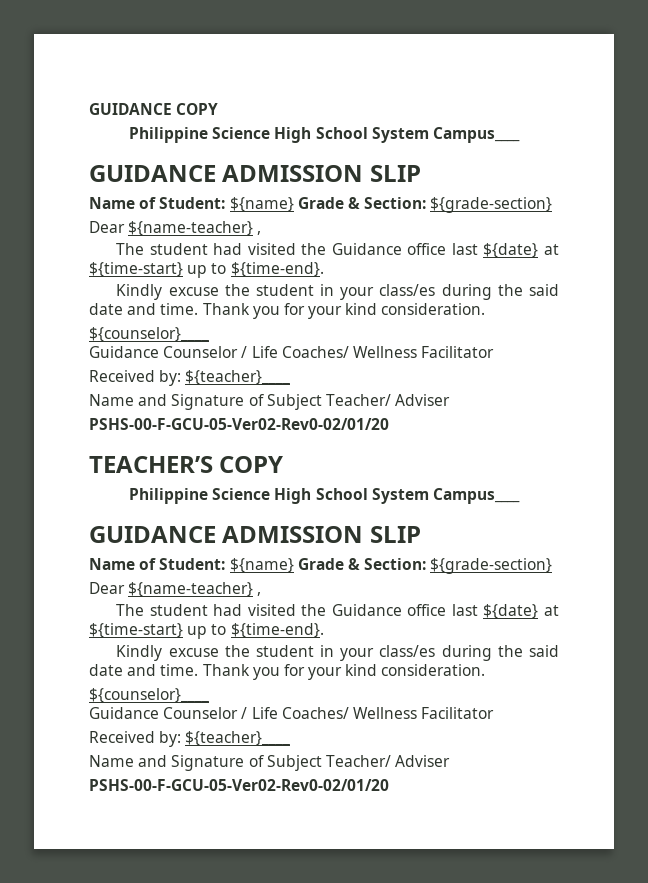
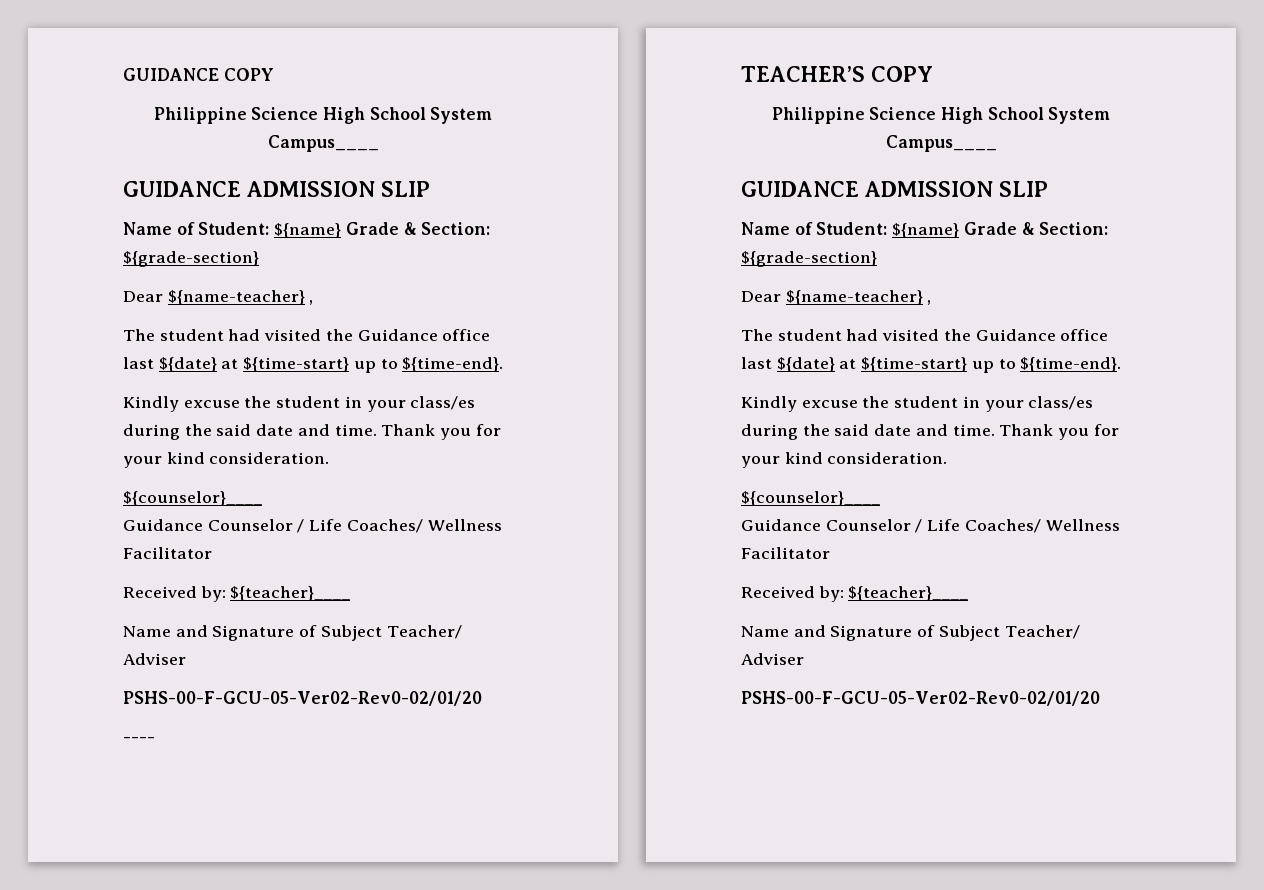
+ ----

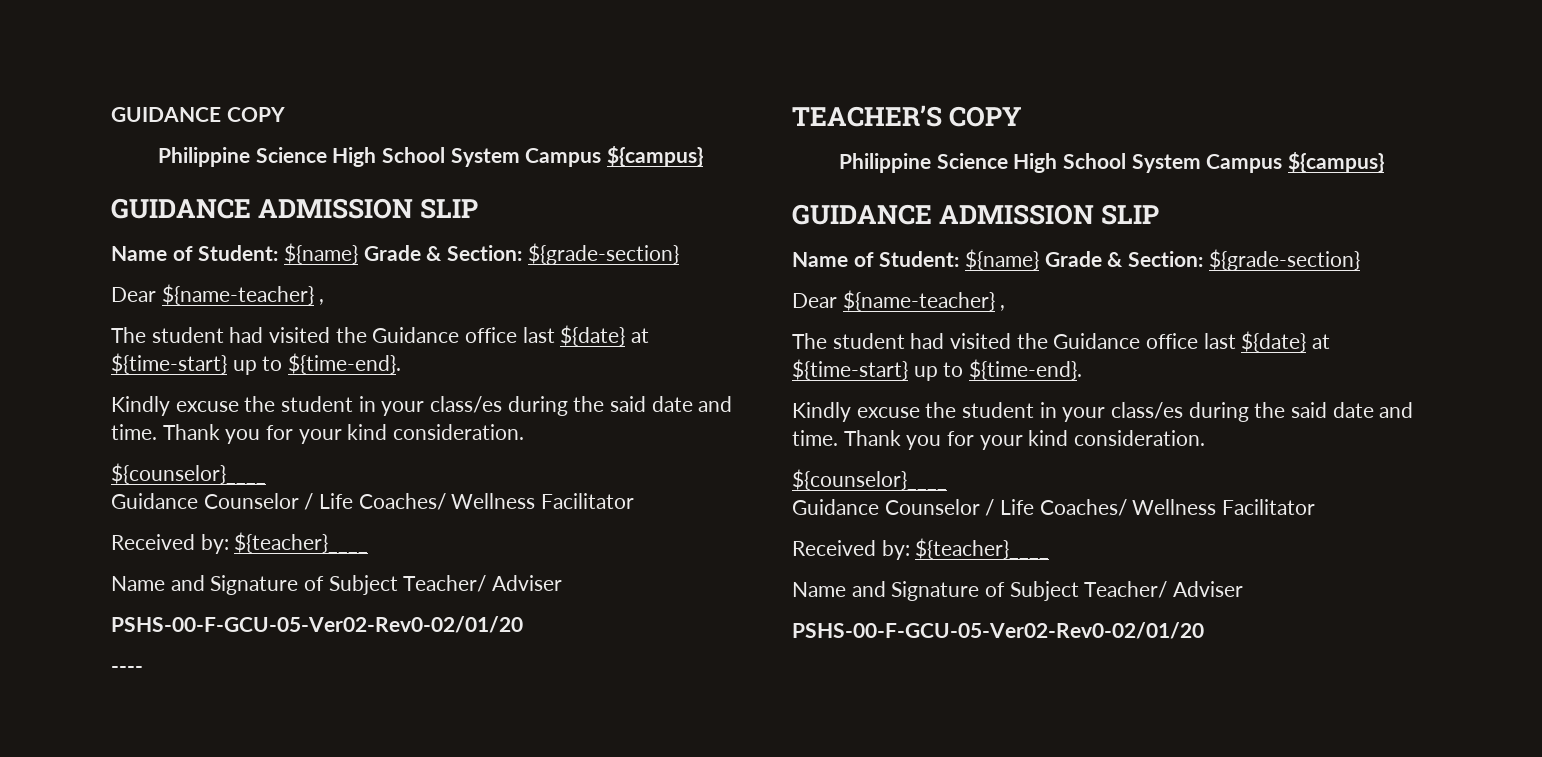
  GUIDANCE COPY
- Philippine Science High School System Campus____
+ Philippine Science High School System Campus ${campus}
  TEACHER’S COPY
- Philippine Science High School System Campus____
+ Philippine Science High School System Campus ${campus}

